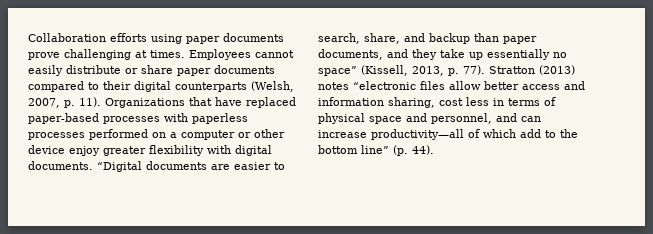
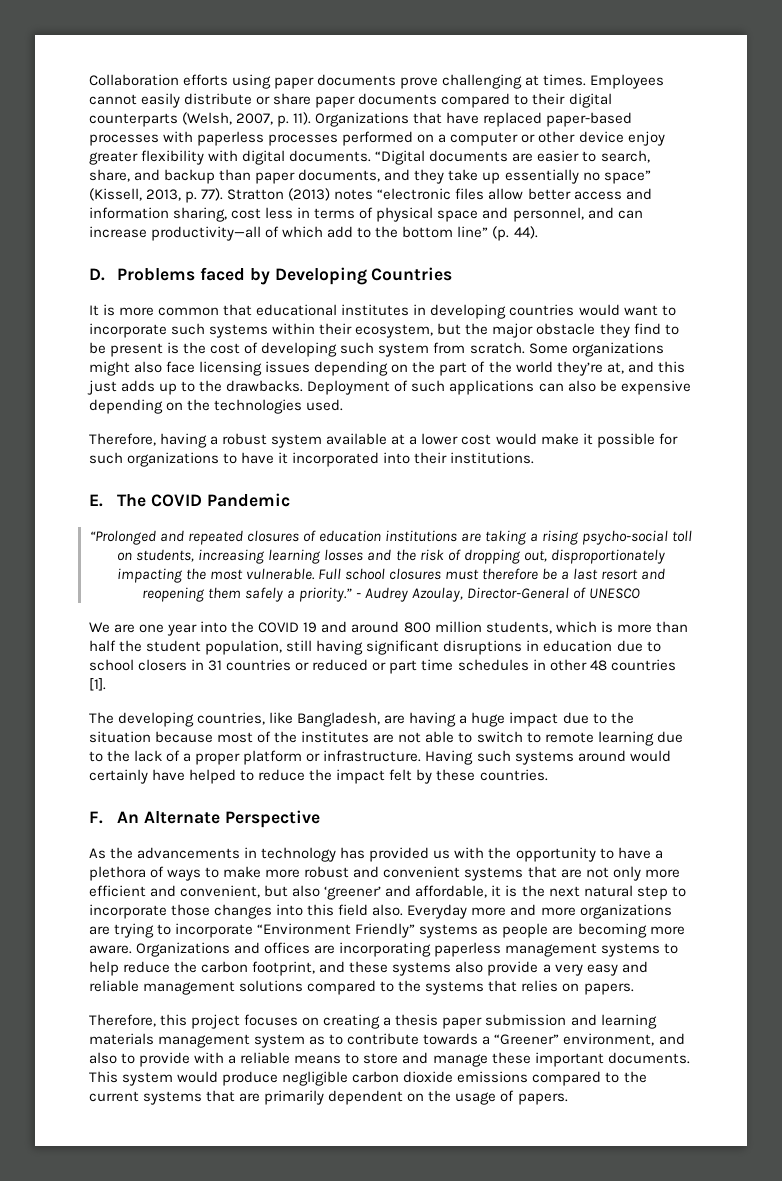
+ D. Problems faced by Developing Countries
+ It is more common that educational institutes in developing countries would want to incorporate such systems within their ecosystem, but the major obstacle they find to be present is the cost of developing such system from scratch. Some organizations might also face licensing issues depending on the part of the world they’re at, and this just adds up to the drawbacks. Deployment of such applications can also be expensive depending on the technologies used.
+ Therefore, having a robust system available at a lower cost would make it possible for such organizations to have it incorporated into their institutions.
+ E. The COVID Pandemic
+ “Prolonged and repeated closures of education institutions are taking a rising psycho-social toll on students, increasing learning losses and the risk of dropping out, disproportionately impacting the most vulnerable. Full school closures must therefore be a last resort and reopening them safely a priority.” - Audrey Azoulay, Director-General of UNESCO
+ We are one year into the COVID 19 and around 800 million students, which is more than half the student population, still having significant disruptions in education due to school closers in 31 countries or reduced or part time schedules in other 48 countries [1].
+ The developing countries, like Bangladesh, are having a huge impact due to the situation because most of the institutes are not able to switch to remote learning due to the lack of a proper platform or infrastructure. Having such systems around would certainly have helped to reduce the impact felt by these countries.
+ F. An Alternate Perspective
+ As the advancements in technology has provided us with the opportunity to have a plethora of ways to make more robust and convenient systems that are not only more efficient and convenient, but also ‘greener’ and affordable, it is the next natural step to incorporate those changes into this field also. Everyday more and more organizations are trying to incorporate “Environment Friendly” systems as people are becoming more aware. Organizations and offices are incorporating paperless management systems to help reduce the carbon footprint, and these systems also provide a very easy and reliable management solutions compared to the systems that relies on papers.
+ Therefore, this project focuses on creating a thesis paper submission and learning materials management system as to contribute towards a “Greener” environment, and also to provide with a reliable means to store and manage these important documents. This system would produce negligible carbon dioxide emissions compared to the current systems that are primarily dependent on the usage of papers.

